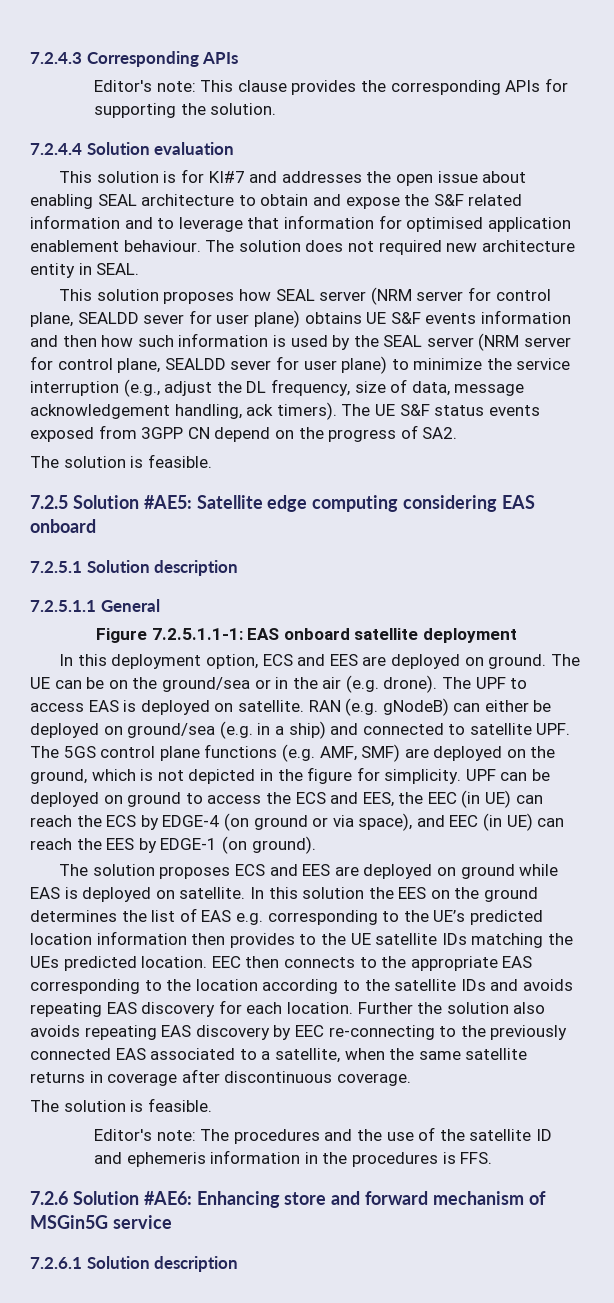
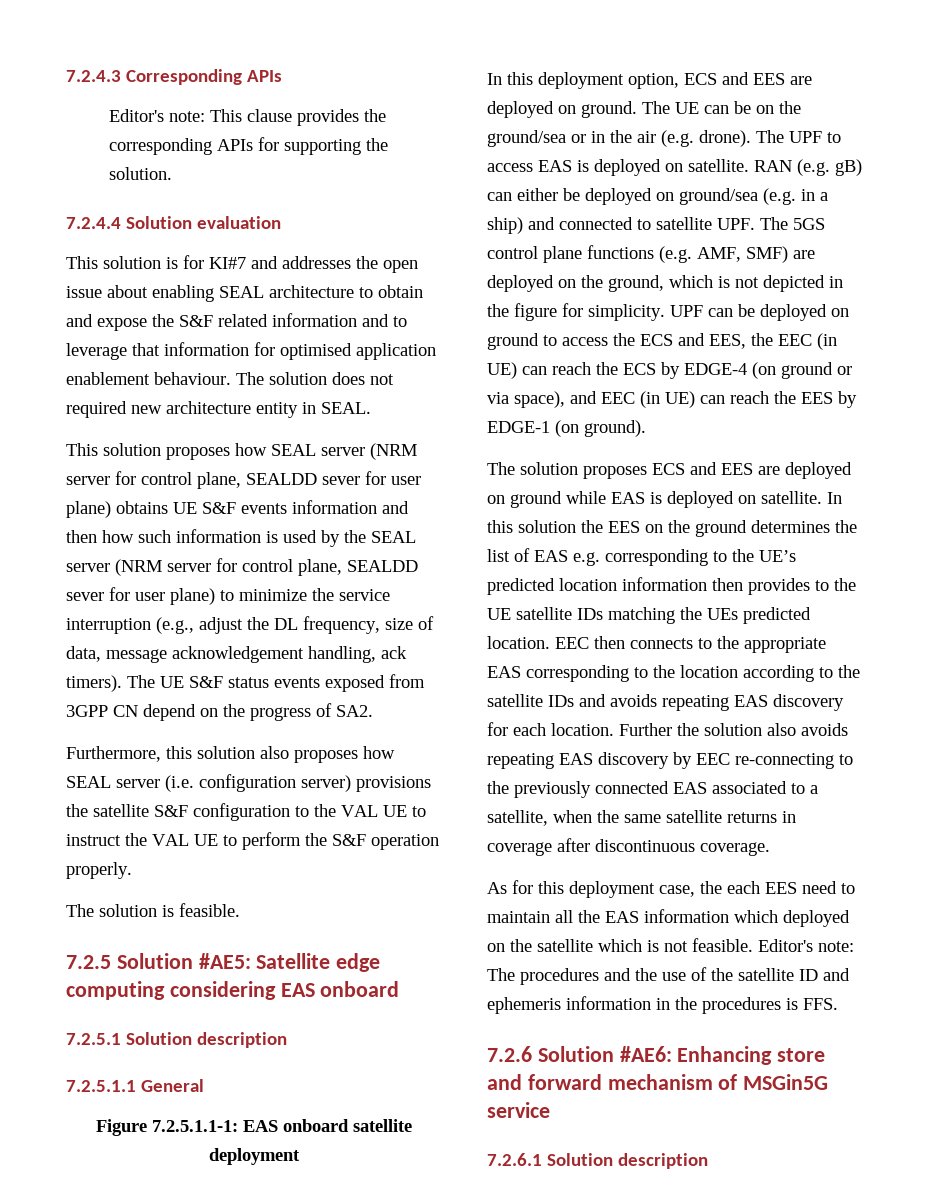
+ Furthermore, this solution also proposes how SEAL server (i.e. configuration server) provisions the satellite S&F configuration to the VAL UE to instruct the VAL UE to perform the S&F operation properly.
- RAN (e.g. gNodeB) can either be deployed on ground/sea (e.g. in a ship) and connected to satellite UPF. The 5GS control plane functions (e.g. AMF, SMF) are deployed on the ground, which is not depicted in the figure for simplicity.
+ RAN (e.g. gB) can either be deployed on ground/sea (e.g. in a ship) and connected to satellite UPF. The 5GS control plane functions (e.g. AMF, SMF) are deployed on the ground, which is not depicted in the figure for simplicity.
  Further the solution also avoids repeating EAS discovery by EEC re-connecting to the previously connected EAS associated to a satellite, when the same satellite returns in coverage after discontinuous coverage.
- The solution is feasible.
- Editor's note: The procedures and the use of the satellite ID and ephemeris information in the procedures is FFS.
+ As for this deployment case, the each EES need to maintain all the EAS information which deployed on the satellite which is not feasible. Editor's note: The procedures and the use of the satellite ID and ephemeris information in the procedures is FFS.

